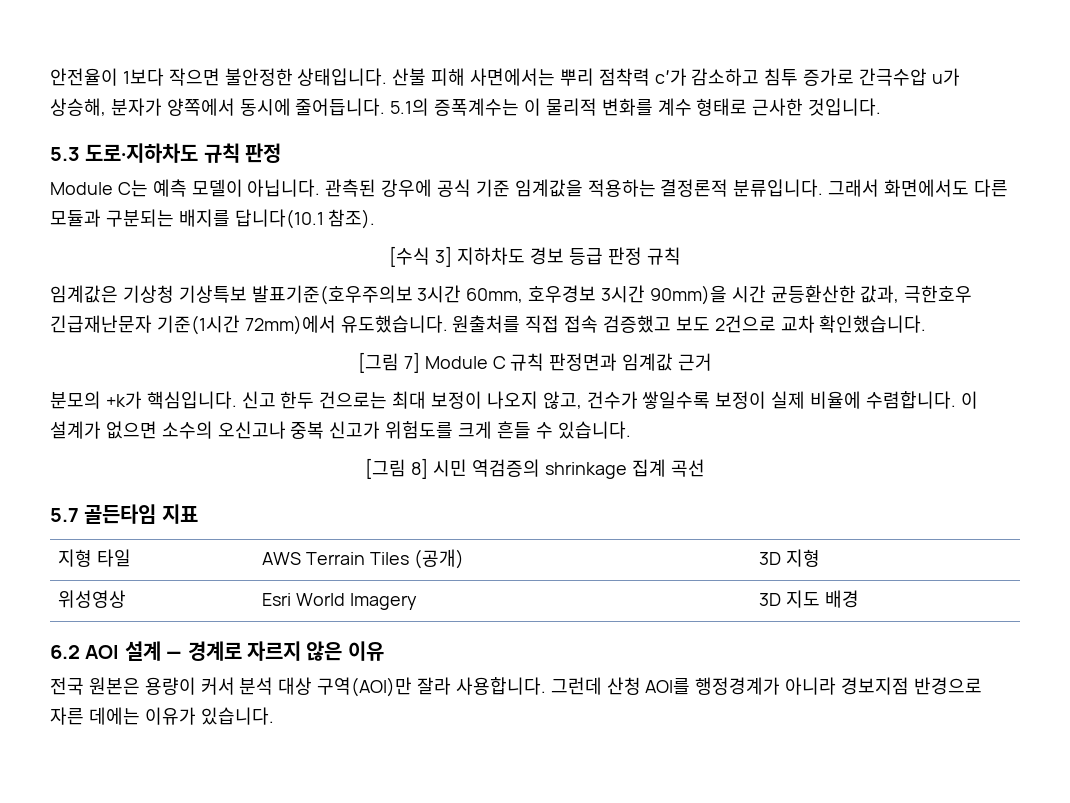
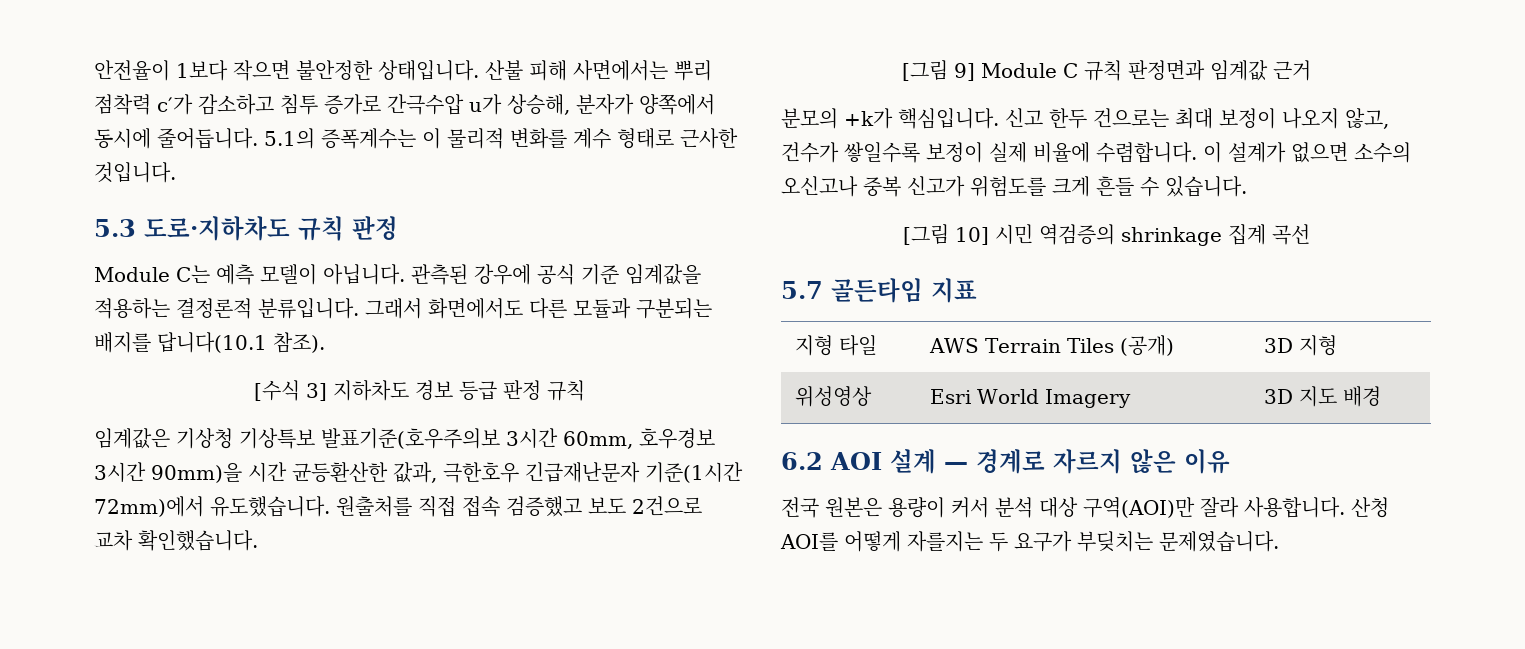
- [그림 7] Module C 규칙 판정면과 임계값 근거
+ [그림 9] Module C 규칙 판정면과 임계값 근거
- [그림 8] 시민 역검증의 shrinkage 집계 곡선
+ [그림 10] 시민 역검증의 shrinkage 집계 곡선
- 그런데 산청 AOI를 행정경계가 아니라 경보지점 반경으로 자른 데에는 이유가 있습니다.
+ 산청 AOI를 어떻게 자를지는 두 요구가 부딪치는 문제였습니다.

